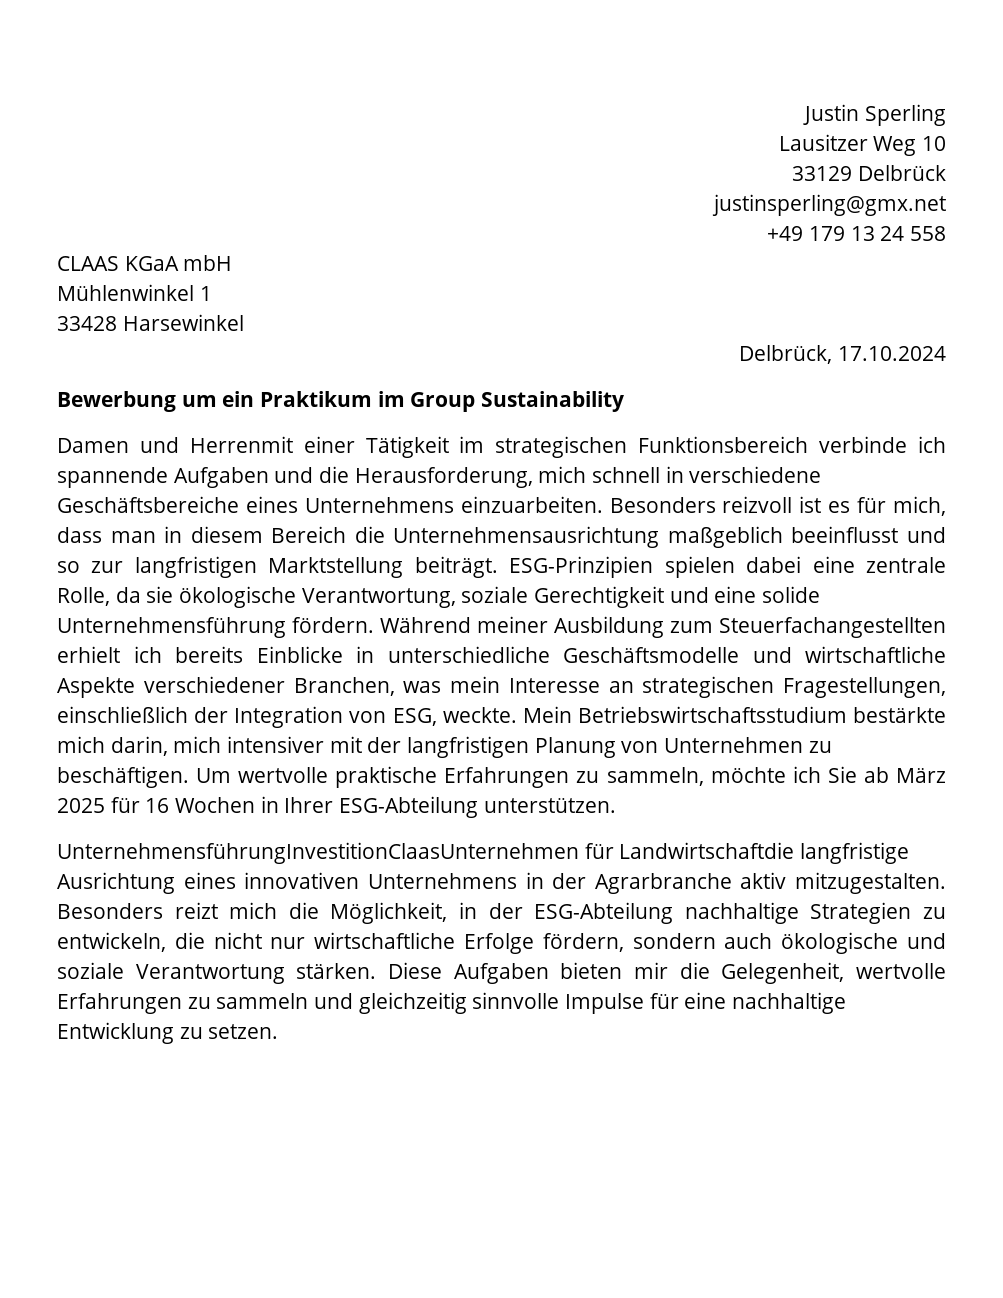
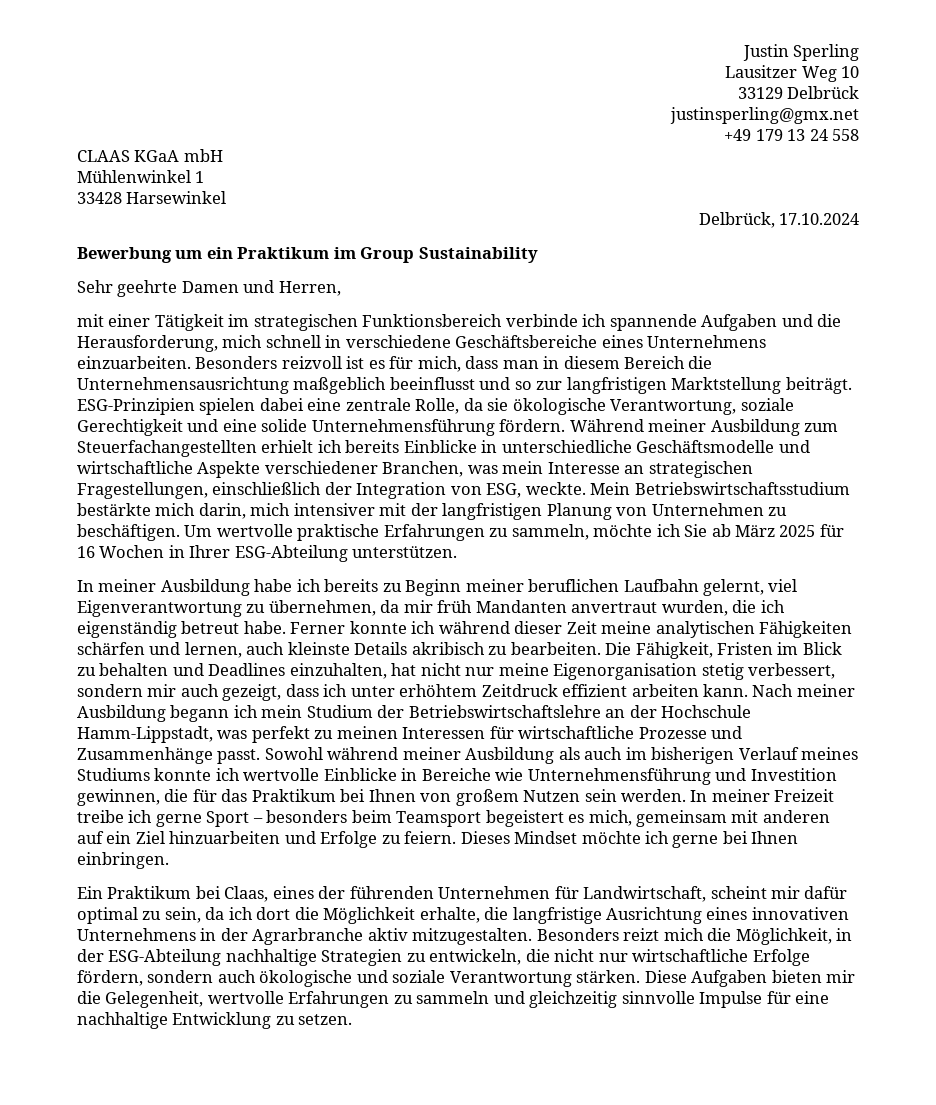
- Damen und Herrenmit einer Tätigkeit im strategischen Funktionsbereich verbinde ich spannende Aufgaben und die Herausforderung, mich schnell in verschiedene Geschäftsbereiche eines Unternehmens einzuarbeiten.
+ Sehr geehrte Damen und Herren,
+ mit einer Tätigkeit im strategischen Funktionsbereich verbinde ich spannende Aufgaben und die Herausforderung, mich schnell in verschiedene Geschäftsbereiche eines Unternehmens einzuarbeiten.
- UnternehmensführungInvestitionClaasUnternehmen für Landwirtschaftdie langfristige Ausrichtung eines innovativen Unternehmens in der Agrarbranche aktiv mitzugestalten.
+ In meiner Ausbildung habe ich bereits zu Beginn meiner beruflichen Laufbahn gelernt, viel Eigenverantwortung zu übernehmen, da mir früh Mandanten anvertraut wurden, die ich eigenständig betreut habe. Ferner konnte ich während dieser Zeit meine analytischen Fähigkeiten schärfen und lernen, auch kleinste Details akribisch zu bearbeiten. Die Fähigkeit, Fristen im Blick zu behalten und Deadlines einzuhalten, hat nicht nur meine Eigenorganisation stetig verbessert, sondern mir auch gezeigt, dass ich unter erhöhtem Zeitdruck effizient arbeiten kann. Nach meiner Ausbildung begann ich mein Studium der Betriebswirtschaftslehre an der Hochschule Hamm-Lippstadt, was perfekt zu meinen Interessen für wirtschaftliche Prozesse und Zusammenhänge passt. Sowohl während meiner Ausbildung als auch im bisherigen Verlauf meines Studiums konnte ich wertvolle Einblicke in Bereiche wie Unternehmensführung und Investition gewinnen, die für das Praktikum bei Ihnen von großem Nutzen sein werden. In meiner Freizeit treibe ich gerne Sport – besonders beim Teamsport begeistert es mich, gemeinsam mit anderen auf ein Ziel hinzuarbeiten und Erfolge zu feiern. Dieses Mindset möchte ich gerne bei Ihnen einbringen.
+ Ein Praktikum bei Claas, eines der führenden Unternehmen für Landwirtschaft, scheint mir dafür optimal zu sein, da ich dort die Möglichkeit erhalte, die langfristige Ausrichtung eines innovativen Unternehmens in der Agrarbranche aktiv mitzugestalten.

